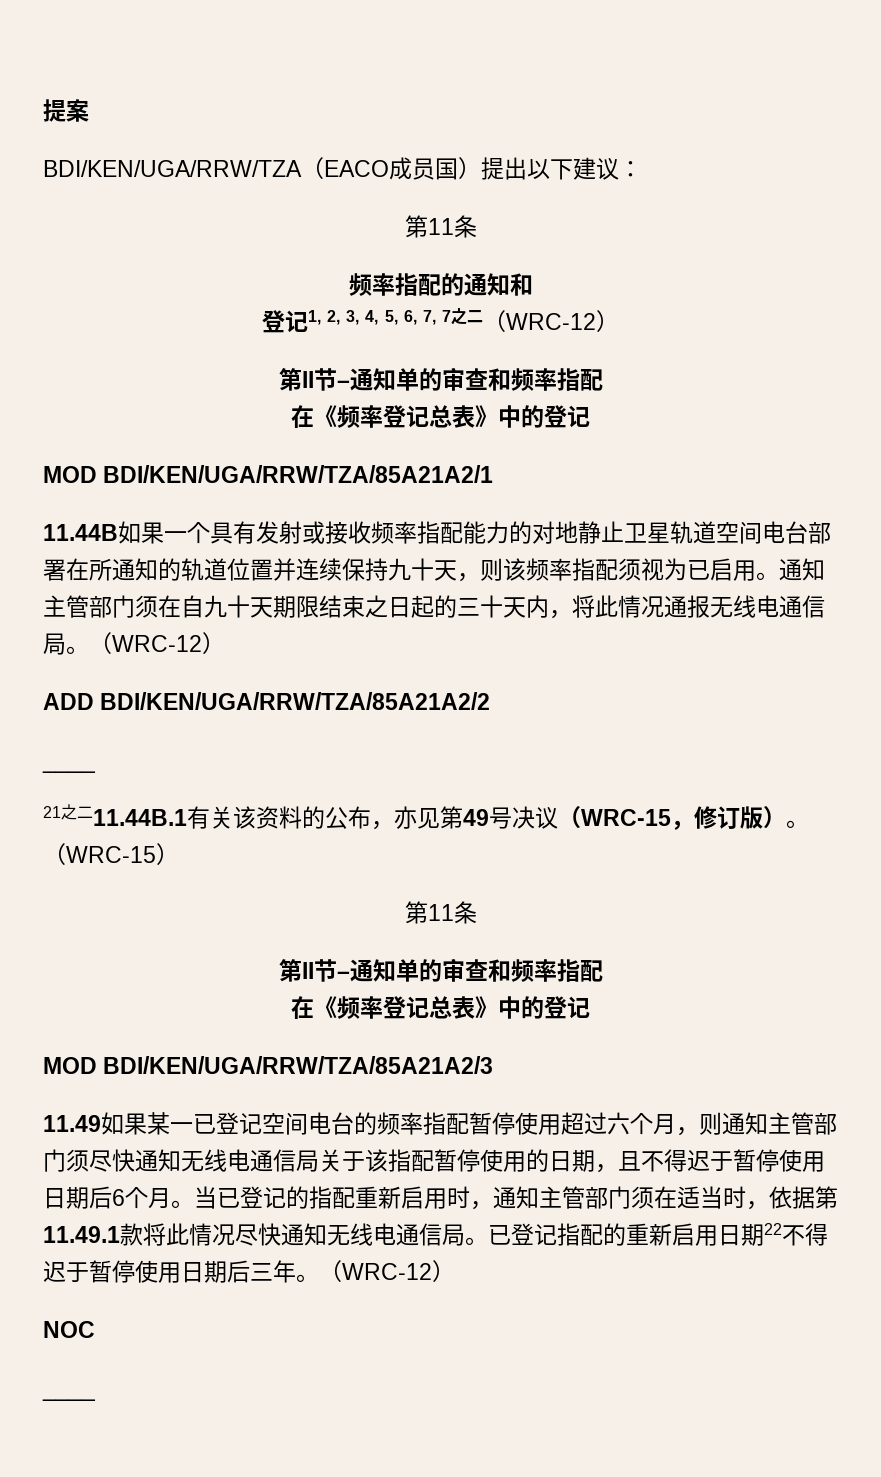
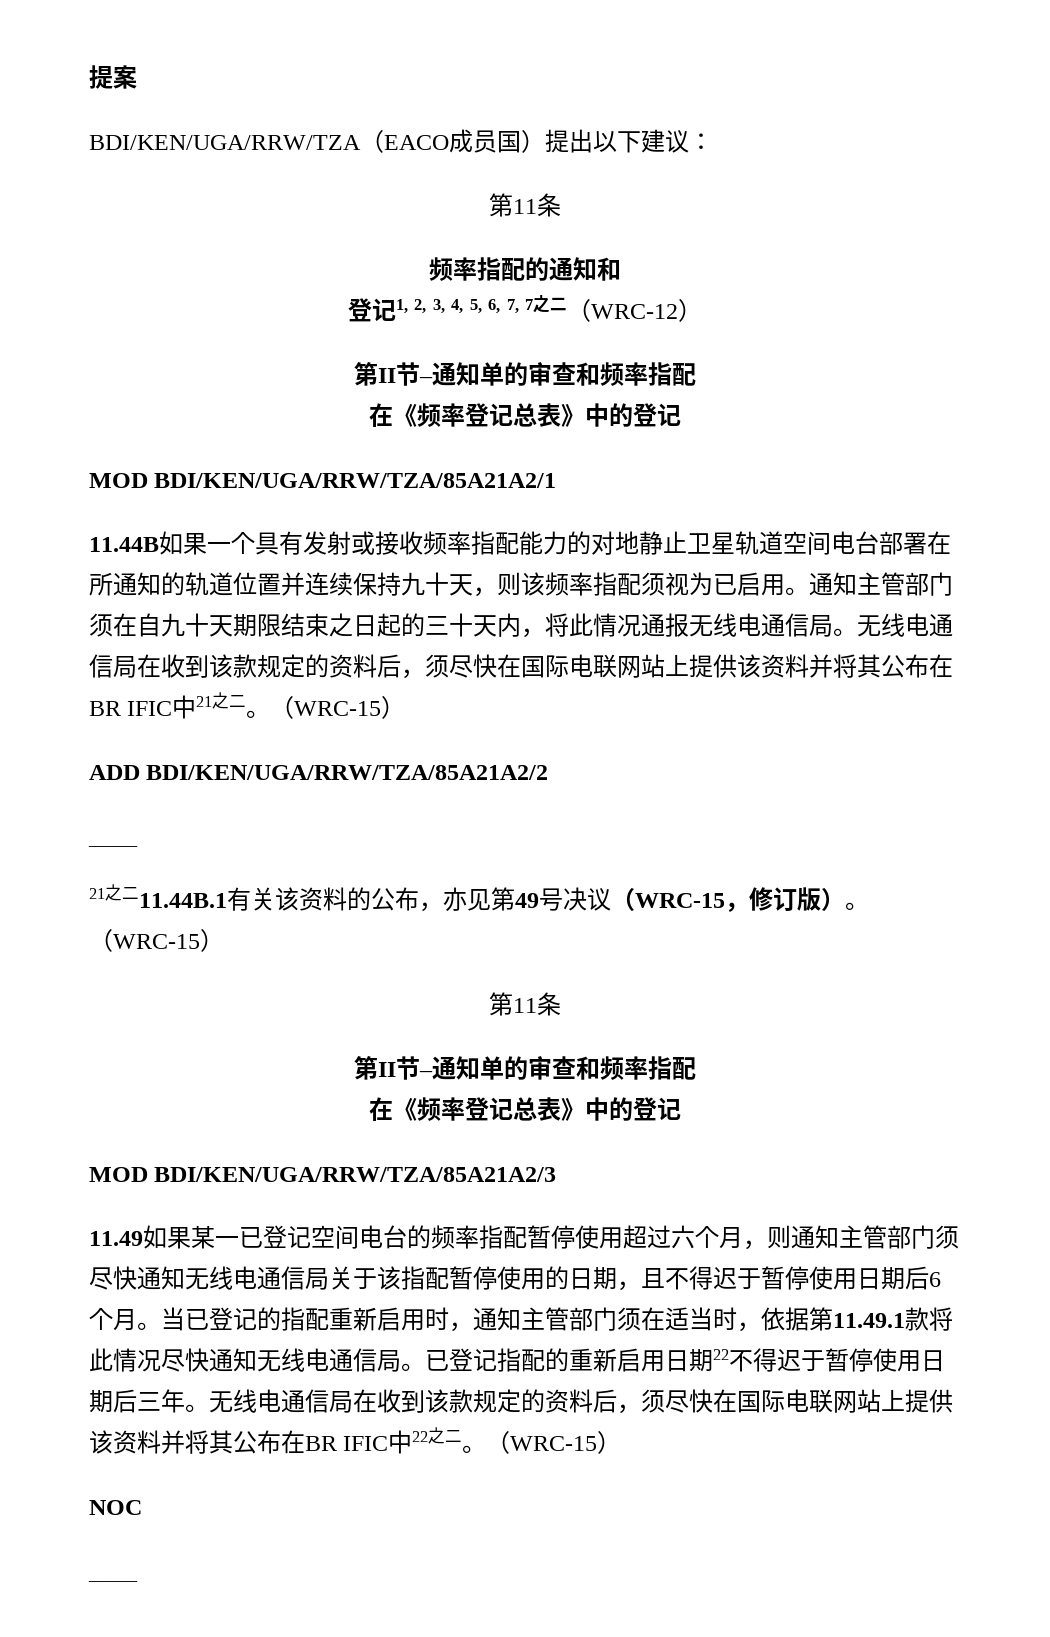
- 通知主管部门须在自九十天期限结束之日起的三十天内，将此情况通报无线电通信局。（WRC-12）
+ 通知主管部门须在自九十天期限结束之日起的三十天内，将此情况通报无线电通信局。无线电通信局在收到该款规定的资料后，须尽快在国际电联网站上提供该资料并将其公布在BR IFIC中21之二。（WRC-15）
- 已登记指配的重新启用日期22不得迟于暂停使用日期后三年。（WRC-12）
+ 已登记指配的重新启用日期22不得迟于暂停使用日期后三年。无线电通信局在收到该款规定的资料后，须尽快在国际电联网站上提供该资料并将其公布在BR IFIC中22之二。（WRC-15）

